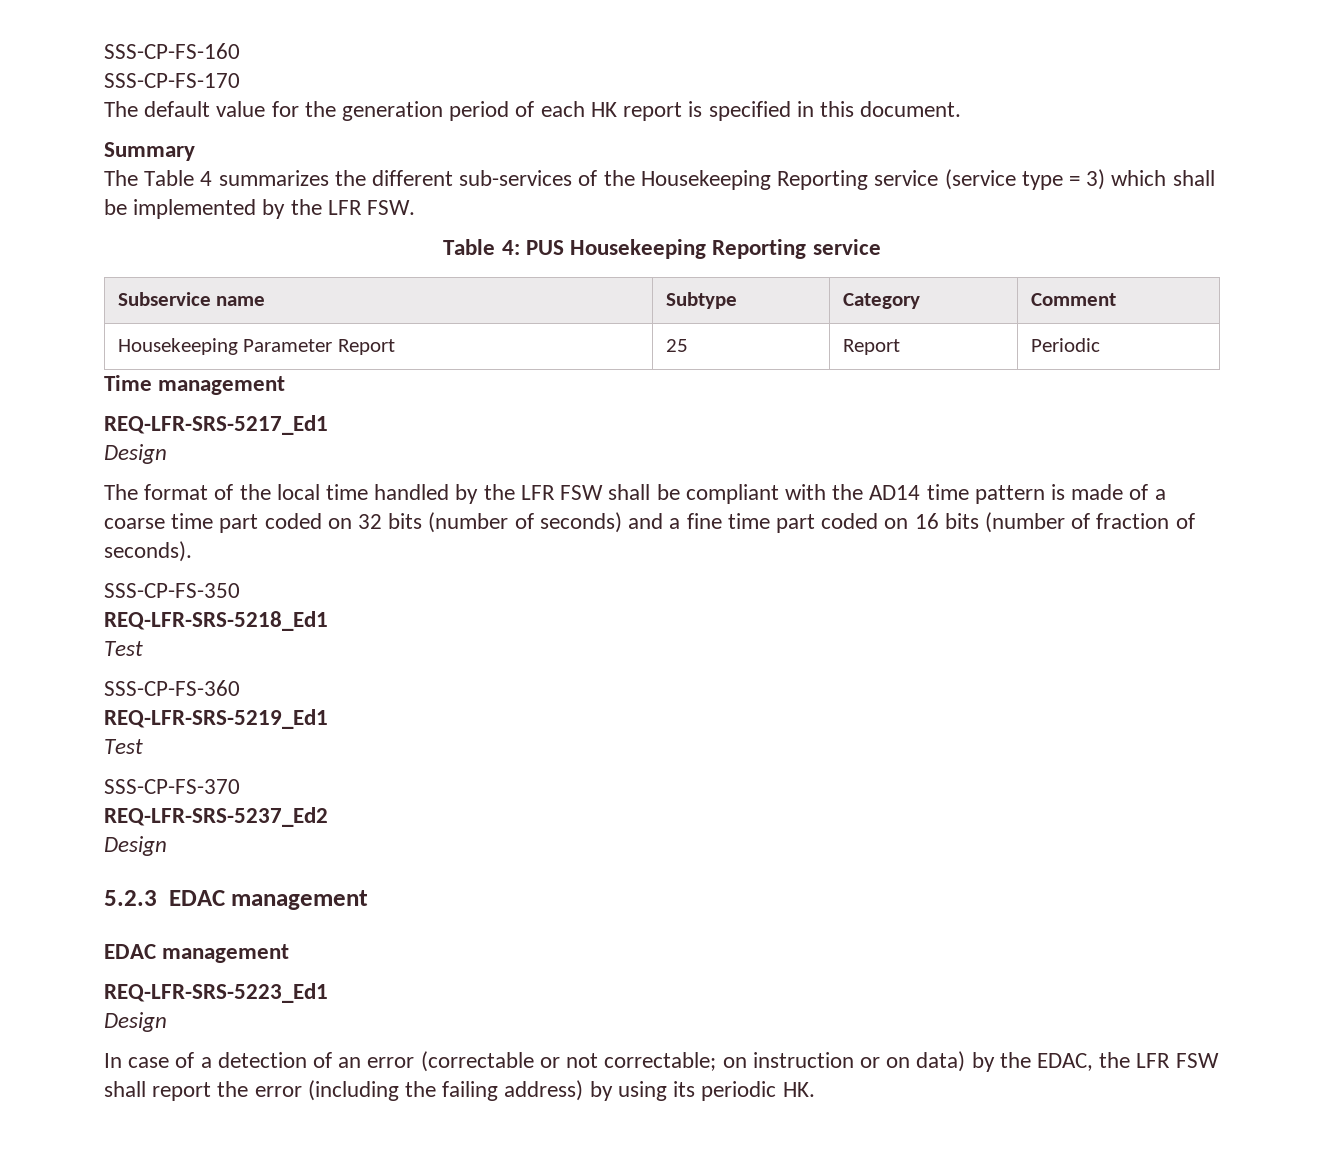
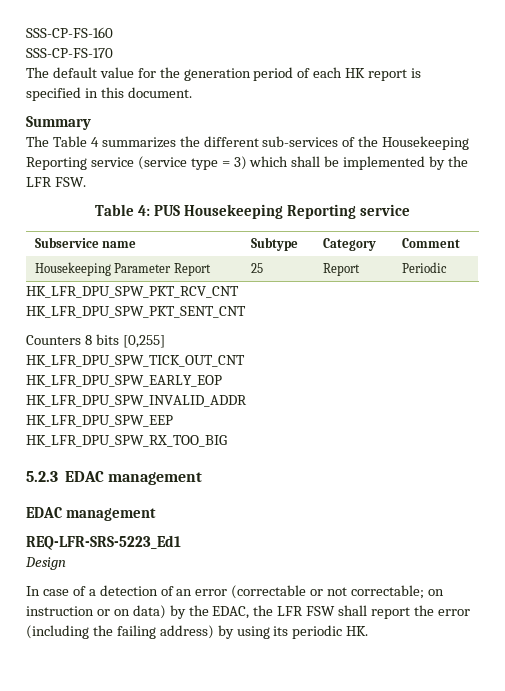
- Time management
- REQ-LFR-SRS-5217_Ed1
- Design
- The format of the local time handled by the LFR FSW shall be compliant with the AD14 time pattern is made of a coarse time part coded on 32 bits (number of seconds) and a fine time part coded on 16 bits (number of fraction of seconds).
- SSS-CP-FS-350
- REQ-LFR-SRS-5218_Ed1
- Test
- SSS-CP-FS-360
- REQ-LFR-SRS-5219_Ed1
- Test
- SSS-CP-FS-370
- REQ-LFR-SRS-5237_Ed2
- Design
+ HK_LFR_DPU_SPW_PKT_RCV_CNT
+ HK_LFR_DPU_SPW_PKT_SENT_CNT
+ Counters 8 bits [0,255]
+ HK_LFR_DPU_SPW_TICK_OUT_CNT
+ HK_LFR_DPU_SPW_EARLY_EOP
+ HK_LFR_DPU_SPW_INVALID_ADDR
+ HK_LFR_DPU_SPW_EEP
+ HK_LFR_DPU_SPW_RX_TOO_BIG

